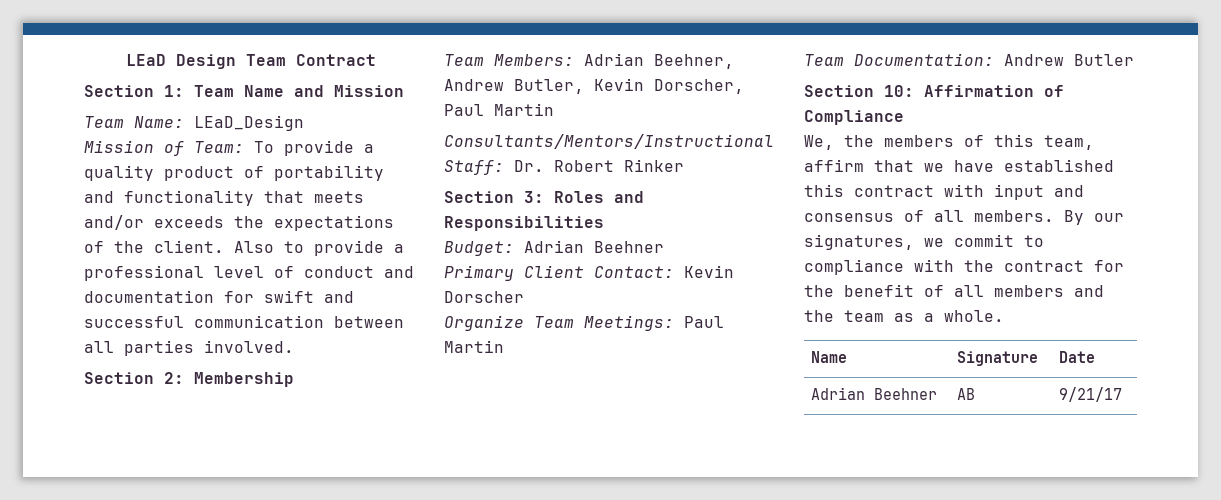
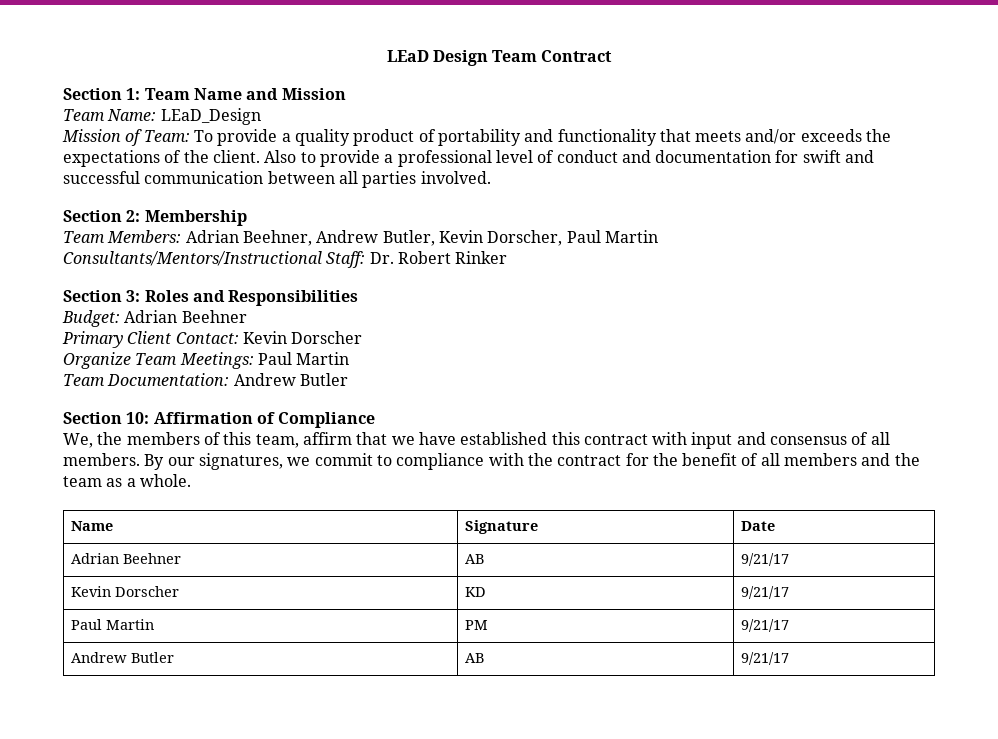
+ Kevin Dorscher | KD | 9/21/17
+ Paul Martin | PM | 9/21/17
+ Andrew Butler | AB | 9/21/17

